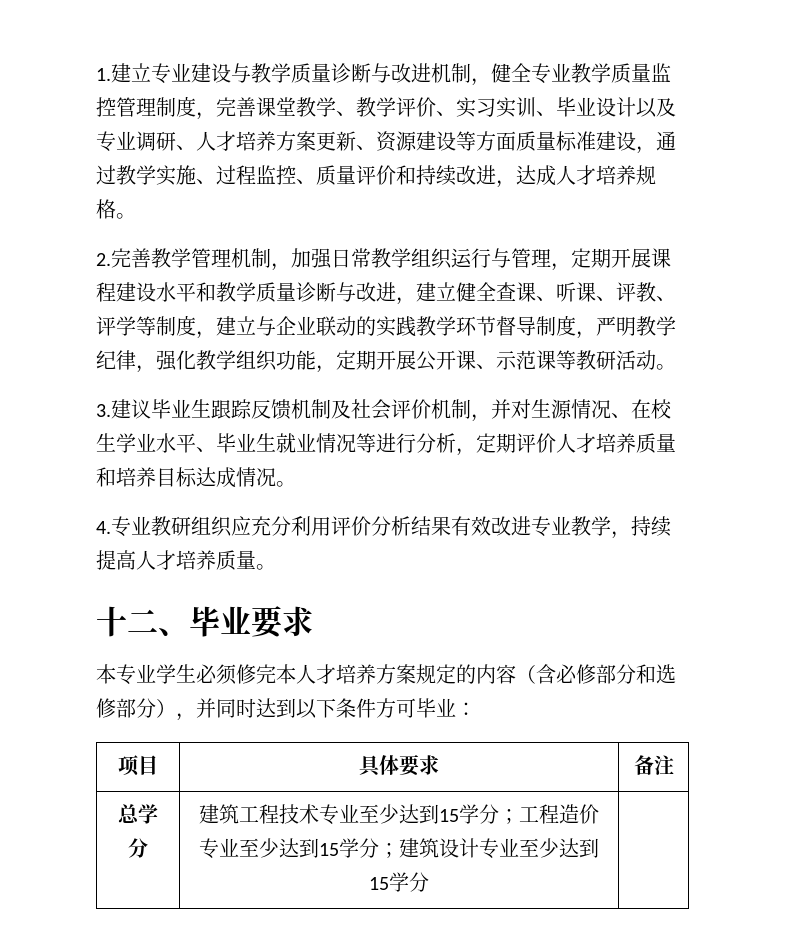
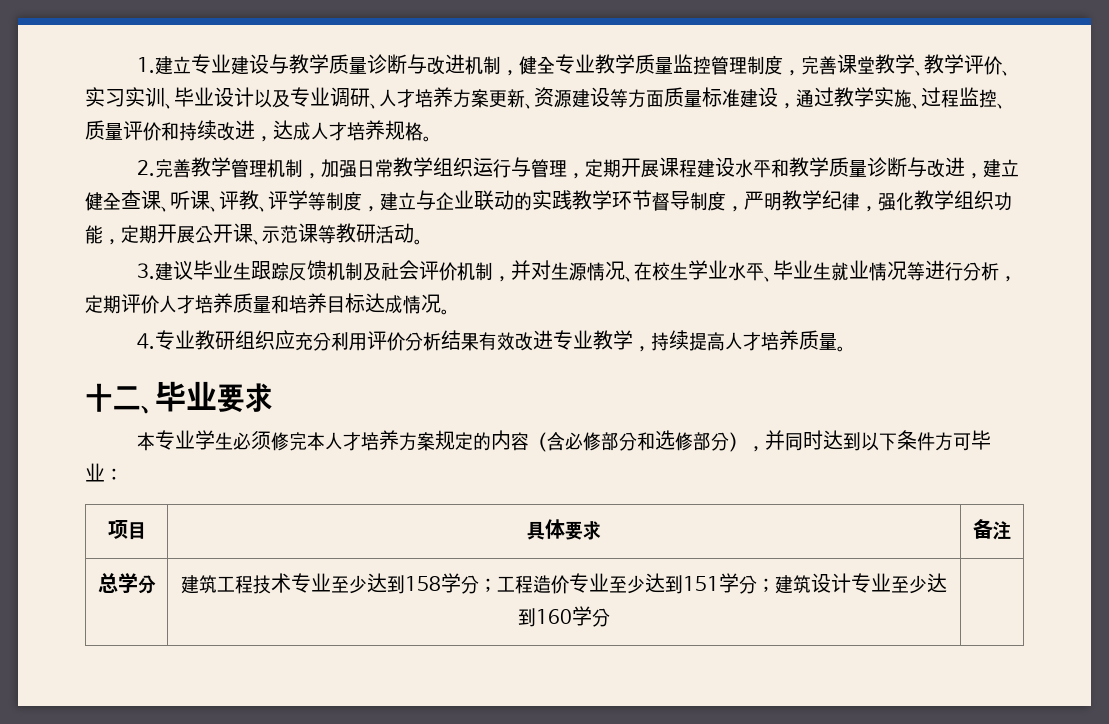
- 总学分 | 建筑工程技术专业至少达到15学分；工程造价专业至少达到15学分；建筑设计专业至少达到15学分 |
+ 总学分 | 建筑工程技术专业至少达到158学分；工程造价专业至少达到151学分；建筑设计专业至少达到160学分 |

